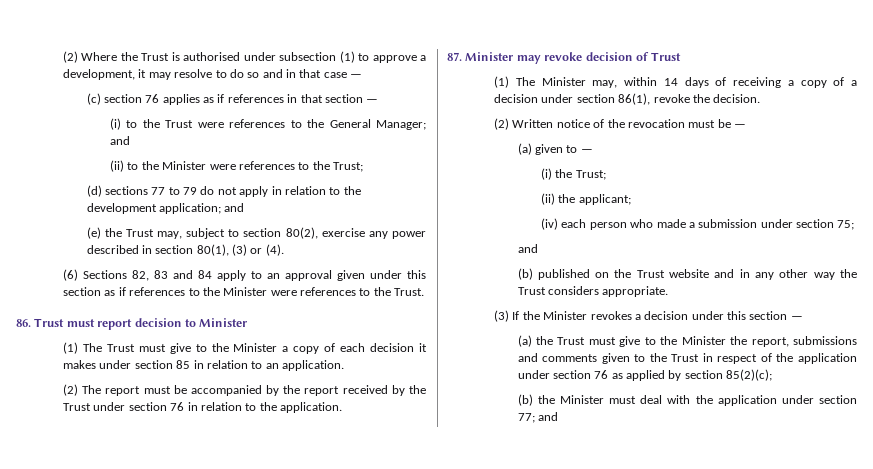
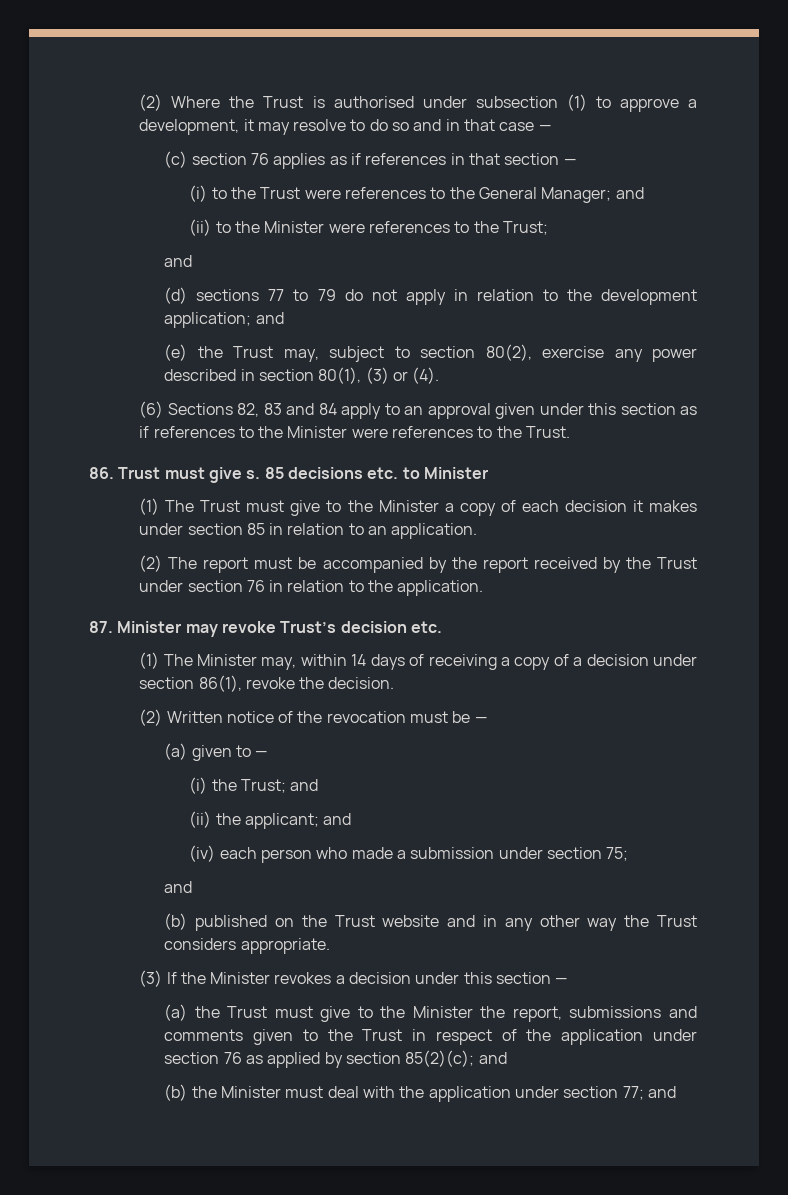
  (ii) to the Minister were references to the Trust;
+ and
- 86. Trust must report decision to Minister
+ 86. Trust must give s. 85 decisions etc. to Minister
- 87. Minister may revoke decision of Trust
+ 87. Minister may revoke Trust’s decision etc.
- (i) the Trust;
+ (i) the Trust; and
- (ii) the applicant;
+ (ii) the applicant; and
- (a) the Trust must give to the Minister the report, submissions and comments given to the Trust in respect of the application under section 76 as applied by section 85(2)(c);
+ (a) the Trust must give to the Minister the report, submissions and comments given to the Trust in respect of the application under section 76 as applied by section 85(2)(c); and

